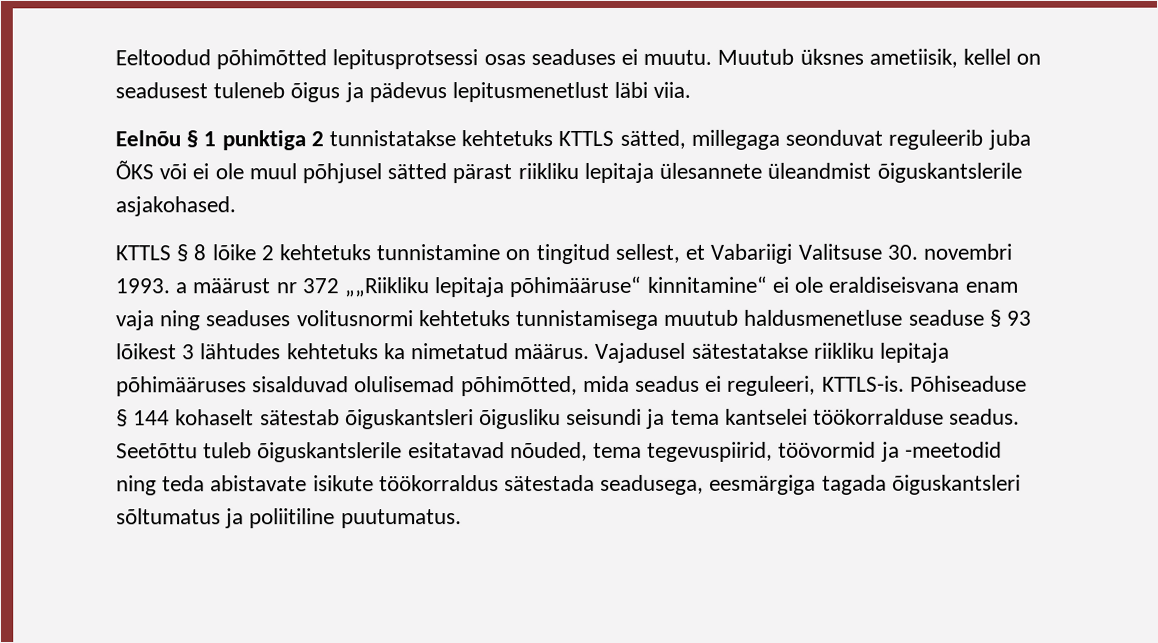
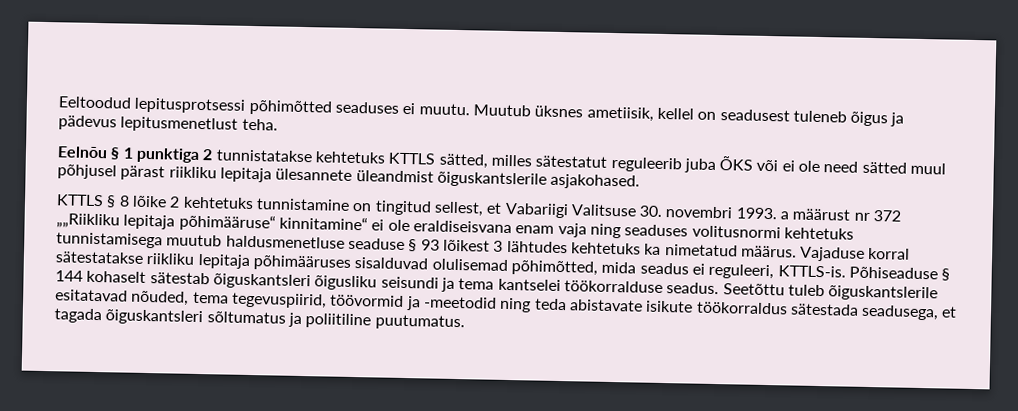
- Eeltoodud põhimõtted lepitusprotsessi osas seaduses ei muutu.
+ Eeltoodud lepitusprotsessi põhimõtted seaduses ei muutu.
- Muutub üksnes ametiisik, kellel on seadusest tuleneb õigus ja pädevus lepitusmenetlust läbi viia.
+ Muutub üksnes ametiisik, kellel on seadusest tuleneb õigus ja pädevus lepitusmenetlust teha.
- Eelnõu § 1 punktiga 2 tunnistatakse kehtetuks KTTLS sätted, millegaga seonduvat reguleerib juba ÕKS või ei ole muul põhjusel sätted pärast riikliku lepitaja ülesannete üleandmist õiguskantslerile asjakohased.
+ Eelnõu § 1 punktiga 2 tunnistatakse kehtetuks KTTLS sätted, milles sätestatut reguleerib juba ÕKS või ei ole need sätted muul põhjusel pärast riikliku lepitaja ülesannete üleandmist õiguskantslerile asjakohased.
- Vajadusel sätestatakse riikliku lepitaja põhimääruses sisalduvad olulisemad põhimõtted, mida seadus ei reguleeri, KTTLS-is.
+ Vajaduse korral sätestatakse riikliku lepitaja põhimääruses sisalduvad olulisemad põhimõtted, mida seadus ei reguleeri, KTTLS-is.
- Seetõttu tuleb õiguskantslerile esitatavad nõuded, tema tegevuspiirid, töövormid ja -meetodid ning teda abistavate isikute töökorraldus sätestada seadusega, eesmärgiga tagada õiguskantsleri sõltumatus ja poliitiline puutumatus.
+ Seetõttu tuleb õiguskantslerile esitatavad nõuded, tema tegevuspiirid, töövormid ja -meetodid ning teda abistavate isikute töökorraldus sätestada seadusega, et tagada õiguskantsleri sõltumatus ja poliitiline puutumatus.

